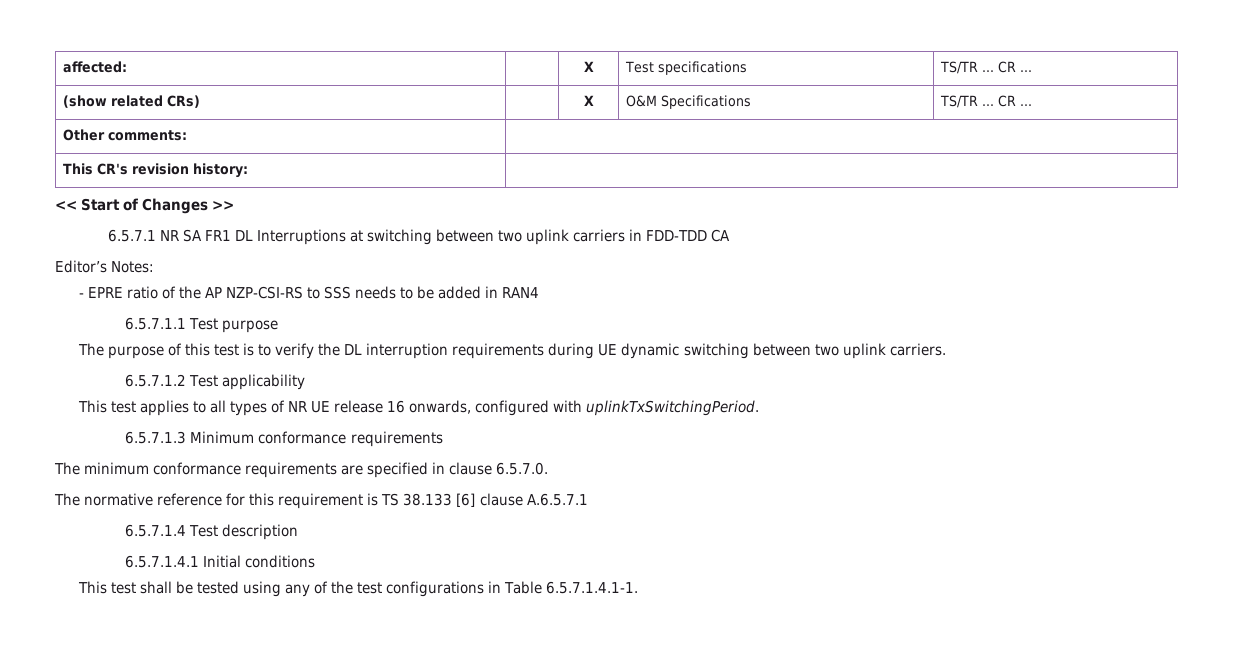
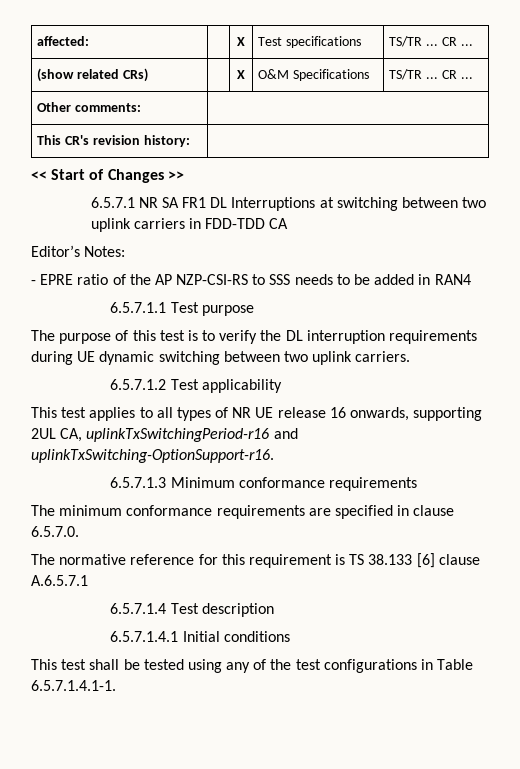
- This test applies to all types of NR UE release 16 onwards, configured with uplinkTxSwitchingPeriod.
+ This test applies to all types of NR UE release 16 onwards, supporting 2UL CA, uplinkTxSwitchingPeriod-r16 and uplinkTxSwitching-OptionSupport-r16.

